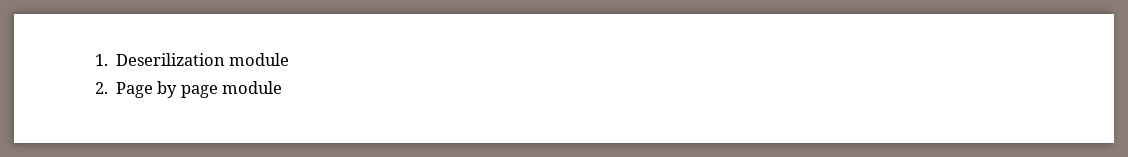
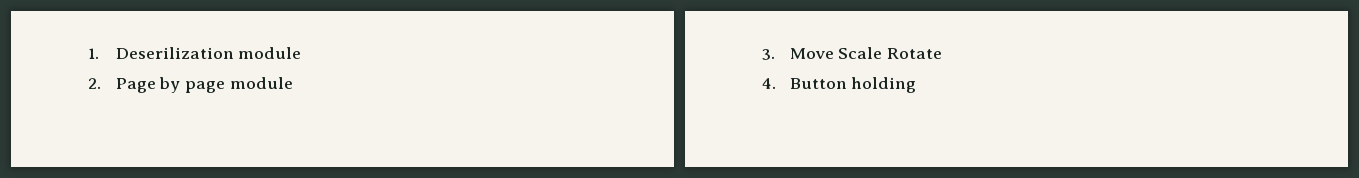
+ 3. Move Scale Rotate
+ 4. Button holding

